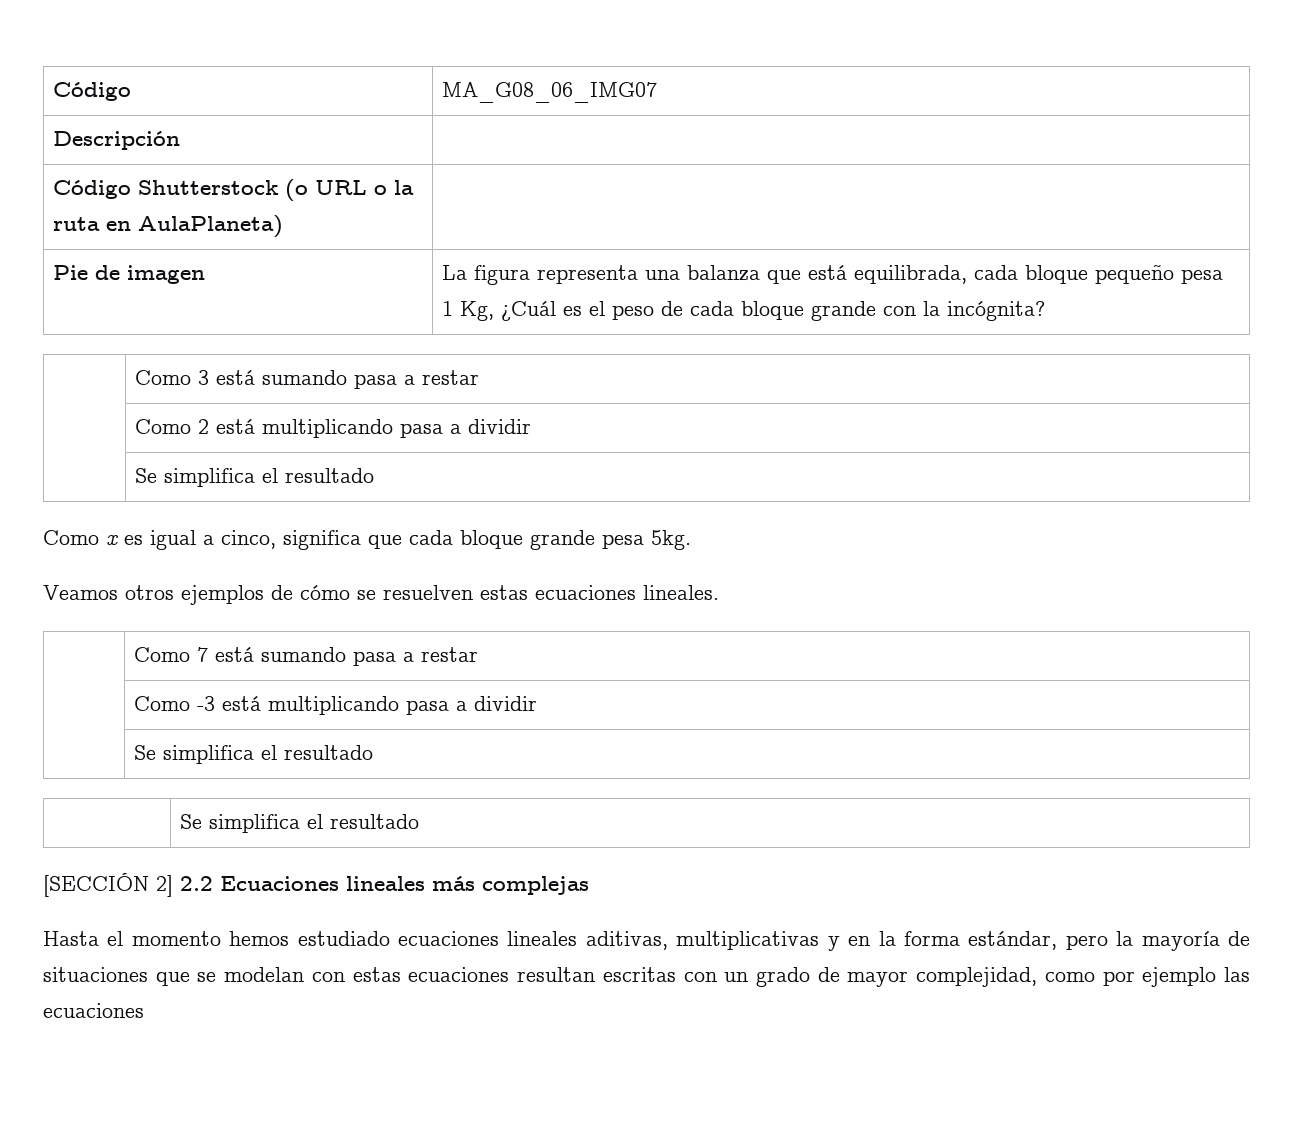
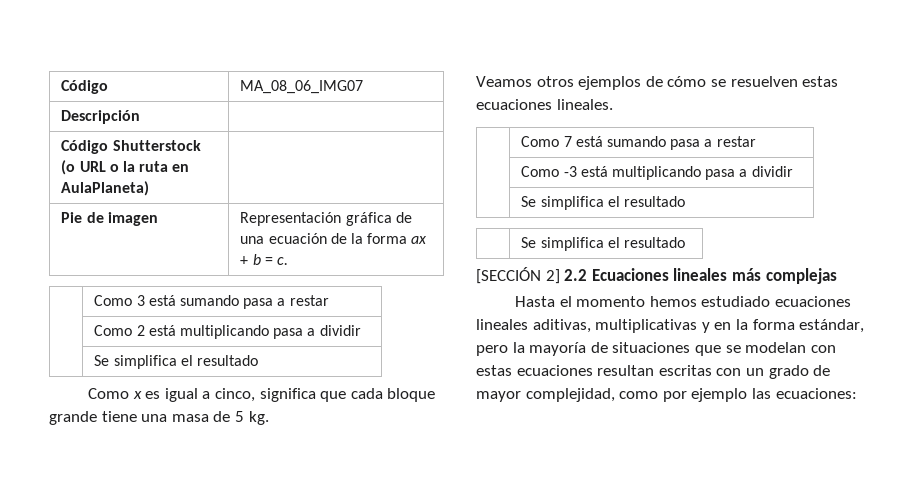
- Código | MA_G08_06_IMG07
+ Código | MA_08_06_IMG07
- Pie de imagen | La figura representa una balanza que está equilibrada, cada bloque pequeño pesa 1 Kg, ¿Cuál es el peso de cada bloque grande con la incógnita?
+ Pie de imagen | Representación gráfica de una ecuación de la forma ax + b = c.
- Como x es igual a cinco, significa que cada bloque grande pesa 5kg.
+ Como x es igual a cinco, significa que cada bloque grande tiene una masa de 5 kg.
- Hasta el momento hemos estudiado ecuaciones lineales aditivas, multiplicativas y en la forma estándar, pero la mayoría de situaciones que se modelan con estas ecuaciones resultan escritas con un grado de mayor complejidad, como por ejemplo las ecuaciones
+ Hasta el momento hemos estudiado ecuaciones lineales aditivas, multiplicativas y en la forma estándar, pero la mayoría de situaciones que se modelan con estas ecuaciones resultan escritas con un grado de mayor complejidad, como por ejemplo las ecuaciones:

